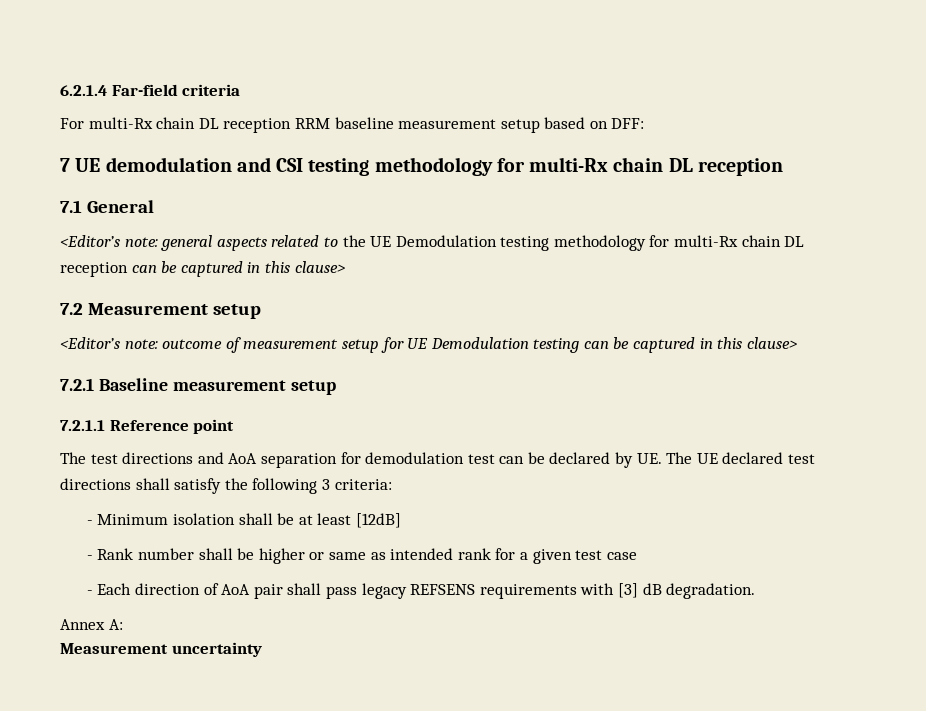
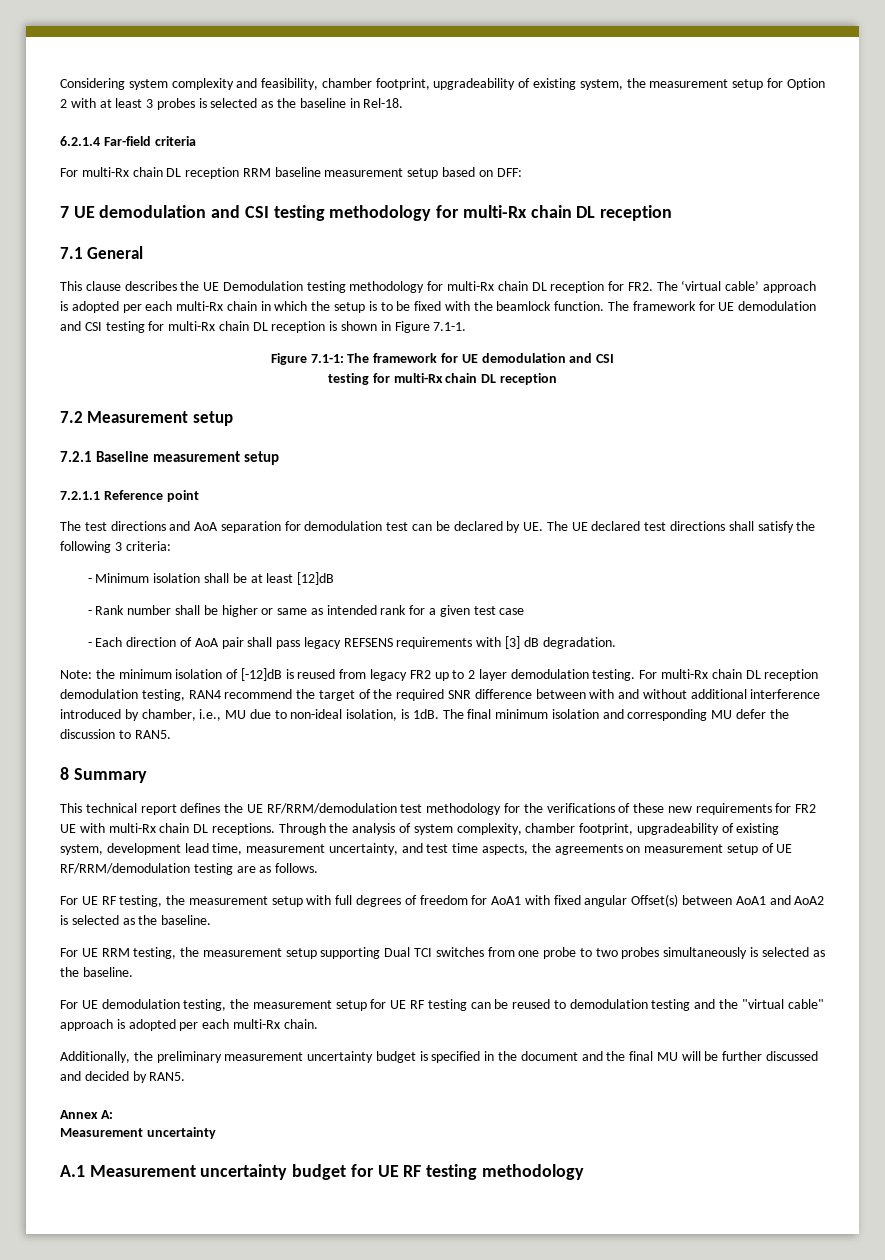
+ Considering system complexity and feasibility, chamber footprint, upgradeability of existing system, the measurement setup for Option 2 with at least 3 probes is selected as the baseline in Rel-18.
- <Editor’s note: general aspects related to the UE Demodulation testing methodology for multi-Rx chain DL reception can be captured in this clause>
+ This clause describes the UE Demodulation testing methodology for multi-Rx chain DL reception for FR2. The ‘virtual cable’ approach is adopted per each multi-Rx chain in which the setup is to be fixed with the beamlock function. The framework for UE demodulation and CSI testing for multi-Rx chain DL reception is shown in Figure 7.1-1.
+ Figure 7.1-1: The framework for UE demodulation and CSI
+ testing for multi-Rx chain DL reception
  7.2 Measurement setup
- <Editor’s note: outcome of measurement setup for UE Demodulation testing can be captured in this clause>
- - Minimum isolation shall be at least [12dB]
+ - Minimum isolation shall be at least [12]dB
+ Note: the minimum isolation of [-12]dB is reused from legacy FR2 up to 2 layer demodulation testing. For multi-Rx chain DL reception demodulation testing, RAN4 recommend the target of the required SNR difference between with and without additional interference introduced by chamber, i.e., MU due to non-ideal isolation, is 1dB. The final minimum isolation and corresponding MU defer the discussion to RAN5.
+ 8 Summary
+ This technical report defines the UE RF/RRM/demodulation test methodology for the verifications of these new requirements for FR2 UE with multi-Rx chain DL receptions. Through the analysis of system complexity, chamber footprint, upgradeability of existing system, development lead time, measurement uncertainty, and test time aspects, the agreements on measurement setup of UE RF/RRM/demodulation testing are as follows.
+ For UE RF testing, the measurement setup with full degrees of freedom for AoA1 with fixed angular Offset(s) between AoA1 and AoA2 is selected as the baseline.
+ For UE RRM testing, the measurement setup supporting Dual TCI switches from one probe to two probes simultaneously is selected as the baseline.
+ For UE demodulation testing, the measurement setup for UE RF testing can be reused to demodulation testing and the "virtual cable" approach is adopted per each multi-Rx chain.
+ Additionally, the preliminary measurement uncertainty budget is specified in the document and the final MU will be further discussed and decided by RAN5.
  Annex A:
  Measurement uncertainty
+ A.1 Measurement uncertainty budget for UE RF testing methodology

